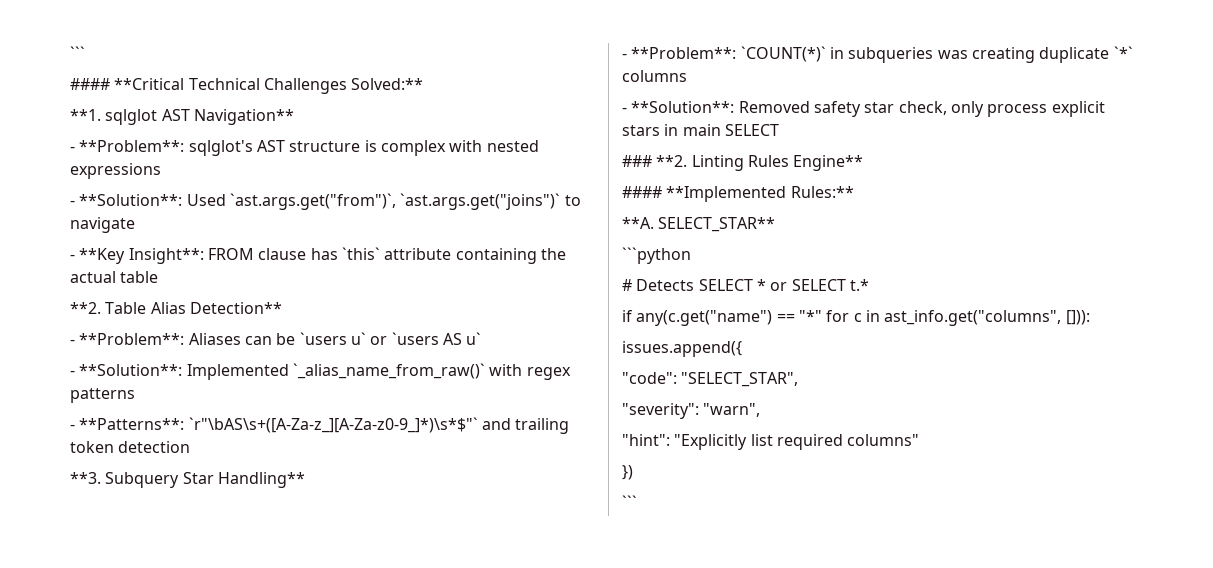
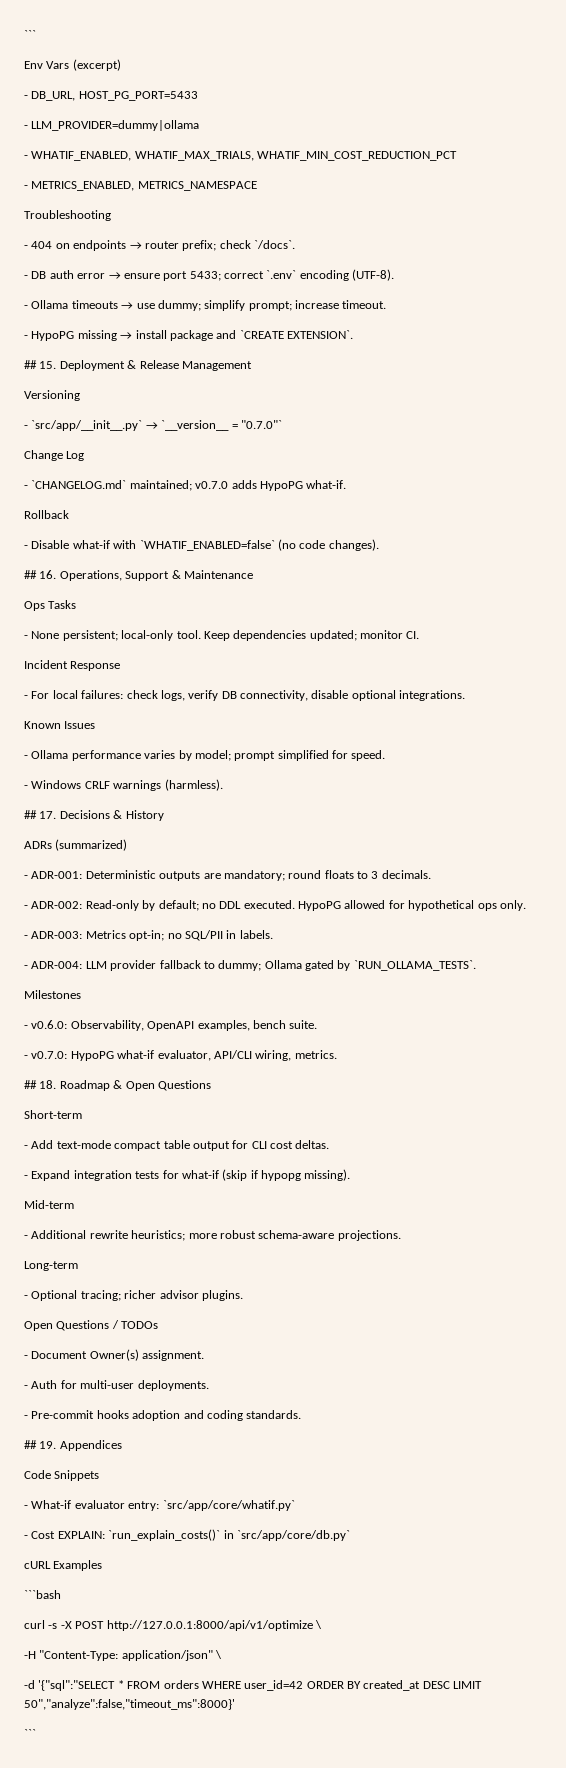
- #### **Critical Technical Challenges Solved:**
- **1. sqlglot AST Navigation**
- - **Problem**: sqlglot's AST structure is complex with nested expressions
- - **Solution**: Used `ast.args.get("from")`, `ast.args.get("joins")` to navigate
- - **Key Insight**: FROM clause has `this` attribute containing the actual table
- **2. Table Alias Detection**
- - **Problem**: Aliases can be `users u` or `users AS u`
- - **Solution**: Implemented `_alias_name_from_raw()` with regex patterns
- - **Patterns**: `r"\bAS\s+([A-Za-z_][A-Za-z0-9_]*)\s*$"` and trailing token detection
- **3. Subquery Star Handling**
- - **Problem**: `COUNT(*)` in subqueries was creating duplicate `*` columns
- - **Solution**: Removed safety star check, only process explicit stars in main SELECT
- ### **2. Linting Rules Engine**
- #### **Implemented Rules:**
- **A. SELECT_STAR**
- ```python
- # Detects SELECT * or SELECT t.*
- if any(c.get("name") == "*" for c in ast_info.get("columns", [])):
- issues.append({
- "code": "SELECT_STAR",
- "severity": "warn",
- "hint": "Explicitly list required columns"
- })
+ Env Vars (excerpt)
+ - DB_URL, HOST_PG_PORT=5433
+ - LLM_PROVIDER=dummy|ollama
+ - WHATIF_ENABLED, WHATIF_MAX_TRIALS, WHATIF_MIN_COST_REDUCTION_PCT
+ - METRICS_ENABLED, METRICS_NAMESPACE
+ Troubleshooting
+ - 404 on endpoints → router prefix; check `/docs`.
+ - DB auth error → ensure port 5433; correct `.env` encoding (UTF-8).
+ - Ollama timeouts → use dummy; simplify prompt; increase timeout.
+ - HypoPG missing → install package and `CREATE EXTENSION`.
+ ## 15. Deployment & Release Management
+ Versioning
+ - `src/app/__init__.py` → `__version__ = "0.7.0"`
+ Change Log
+ - `CHANGELOG.md` maintained; v0.7.0 adds HypoPG what-if.
+ Rollback
+ - Disable what-if with `WHATIF_ENABLED=false` (no code changes).
+ ## 16. Operations, Support & Maintenance
+ Ops Tasks
+ - None persistent; local-only tool. Keep dependencies updated; monitor CI.
+ Incident Response
+ - For local failures: check logs, verify DB connectivity, disable optional integrations.
+ Known Issues
+ - Ollama performance varies by model; prompt simplified for speed.
+ - Windows CRLF warnings (harmless).
+ ## 17. Decisions & History
+ ADRs (summarized)
+ - ADR-001: Deterministic outputs are mandatory; round floats to 3 decimals.
+ - ADR-002: Read-only by default; no DDL executed. HypoPG allowed for hypothetical ops only.
+ - ADR-003: Metrics opt-in; no SQL/PII in labels.
+ - ADR-004: LLM provider fallback to dummy; Ollama gated by `RUN_OLLAMA_TESTS`.
+ Milestones
+ - v0.6.0: Observability, OpenAPI examples, bench suite.
+ - v0.7.0: HypoPG what-if evaluator, API/CLI wiring, metrics.
+ ## 18. Roadmap & Open Questions
+ Short-term
+ - Add text-mode compact table output for CLI cost deltas.
+ - Expand integration tests for what-if (skip if hypopg missing).
+ Mid-term
+ - Additional rewrite heuristics; more robust schema-aware projections.
+ Long-term
+ - Optional tracing; richer advisor plugins.
+ Open Questions / TODOs
+ - Document Owner(s) assignment.
+ - Auth for multi-user deployments.
+ - Pre-commit hooks adoption and coding standards.
+ ## 19. Appendices
+ Code Snippets
+ - What-if evaluator entry: `src/app/core/whatif.py`
+ - Cost EXPLAIN: `run_explain_costs()` in `src/app/core/db.py`
+ cURL Examples
+ ```bash
+ curl -s -X POST http://127.0.0.1:8000/api/v1/optimize \
+ -H "Content-Type: application/json" \
+ -d '{"sql":"SELECT * FROM orders WHERE user_id=42 ORDER BY created_at DESC LIMIT 50","analyze":false,"timeout_ms":8000}'

